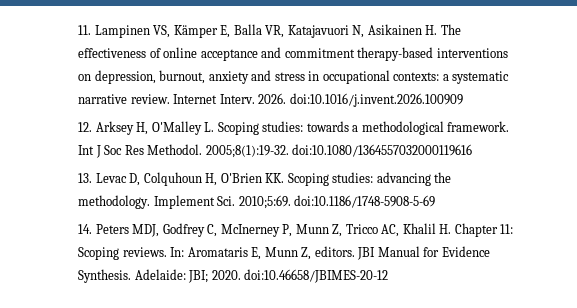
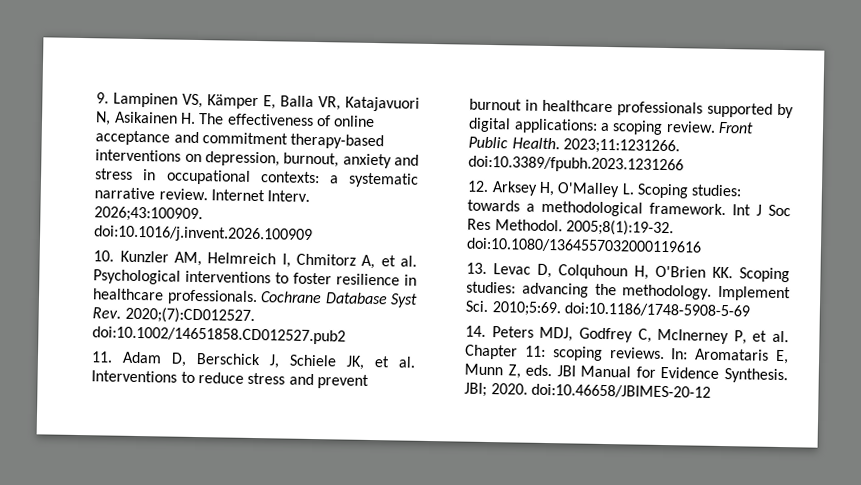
- 11. Lampinen VS, Kämper E, Balla VR, Katajavuori N, Asikainen H. The effectiveness of online acceptance and commitment therapy-based interventions on depression, burnout, anxiety and stress in occupational contexts: a systematic narrative review.
+ 9. Lampinen VS, Kämper E, Balla VR, Katajavuori N, Asikainen H. The effectiveness of online acceptance and commitment therapy-based interventions on depression, burnout, anxiety and stress in occupational contexts: a systematic narrative review.
- 2026. doi:10.1016/j.invent.2026.100909
+ 2026;43:100909. doi:10.1016/j.invent.2026.100909
+ 10. Kunzler AM, Helmreich I, Chmitorz A, et al. Psychological interventions to foster resilience in healthcare professionals. Cochrane Database Syst Rev. 2020;(7):CD012527. doi:10.1002/14651858.CD012527.pub2
+ 11. Adam D, Berschick J, Schiele JK, et al. Interventions to reduce stress and prevent burnout in healthcare professionals supported by digital applications: a scoping review. Front Public Health. 2023;11:1231266. doi:10.3389/fpubh.2023.1231266
- 14. Peters MDJ, Godfrey C, McInerney P, Munn Z, Tricco AC, Khalil H. Chapter 11: Scoping reviews.
+ 14. Peters MDJ, Godfrey C, McInerney P, et al. Chapter 11: scoping reviews.
- In: Aromataris E, Munn Z, editors. JBI Manual for Evidence Synthesis.
+ In: Aromataris E, Munn Z, eds. JBI Manual for Evidence Synthesis.
- Adelaide: JBI; 2020. doi:10.46658/JBIMES-20-12
+ JBI; 2020. doi:10.46658/JBIMES-20-12

